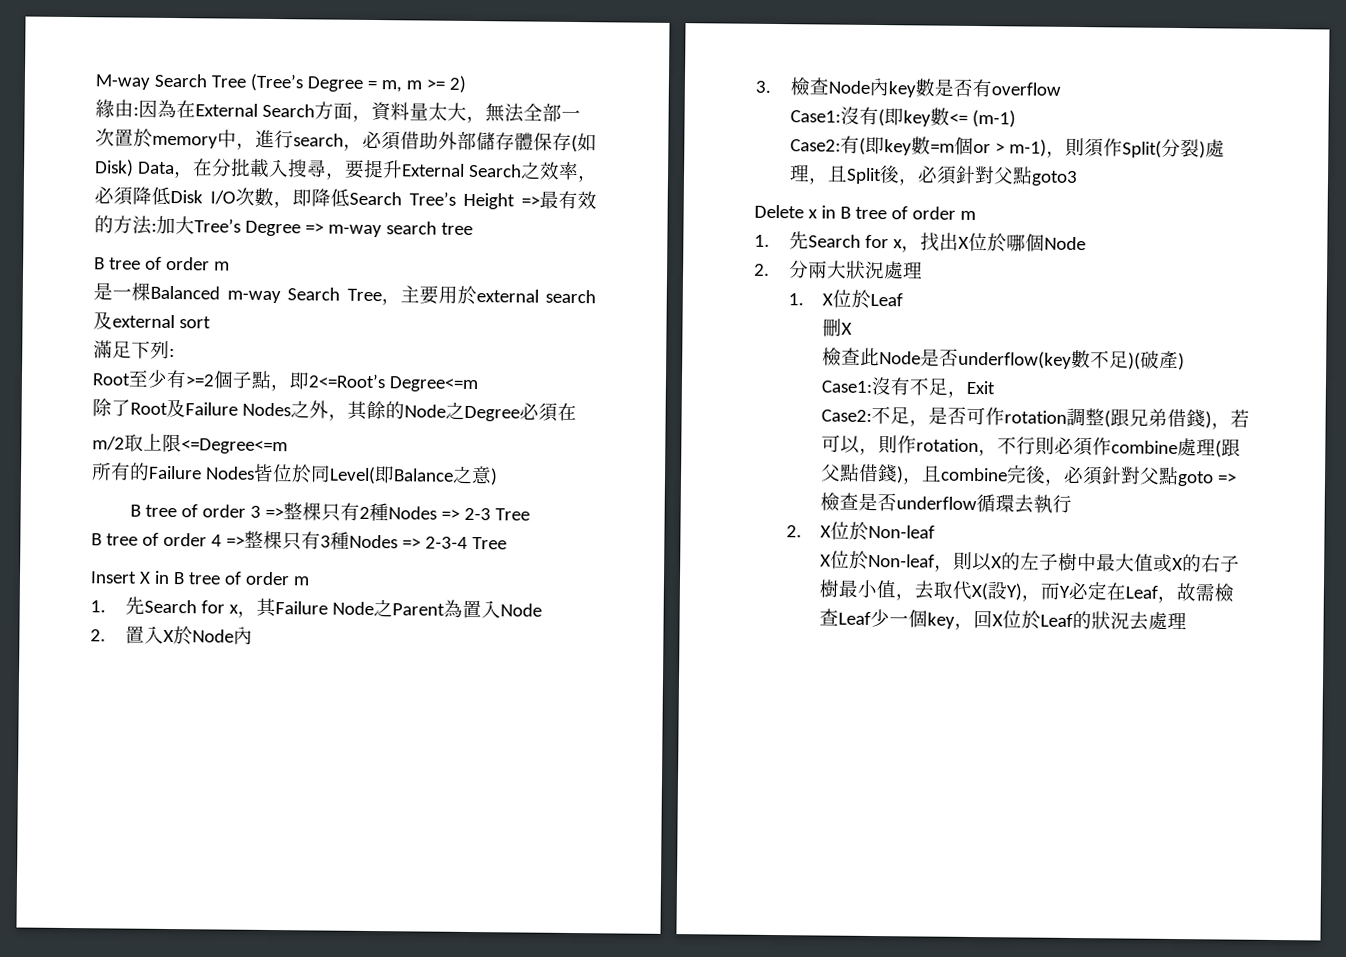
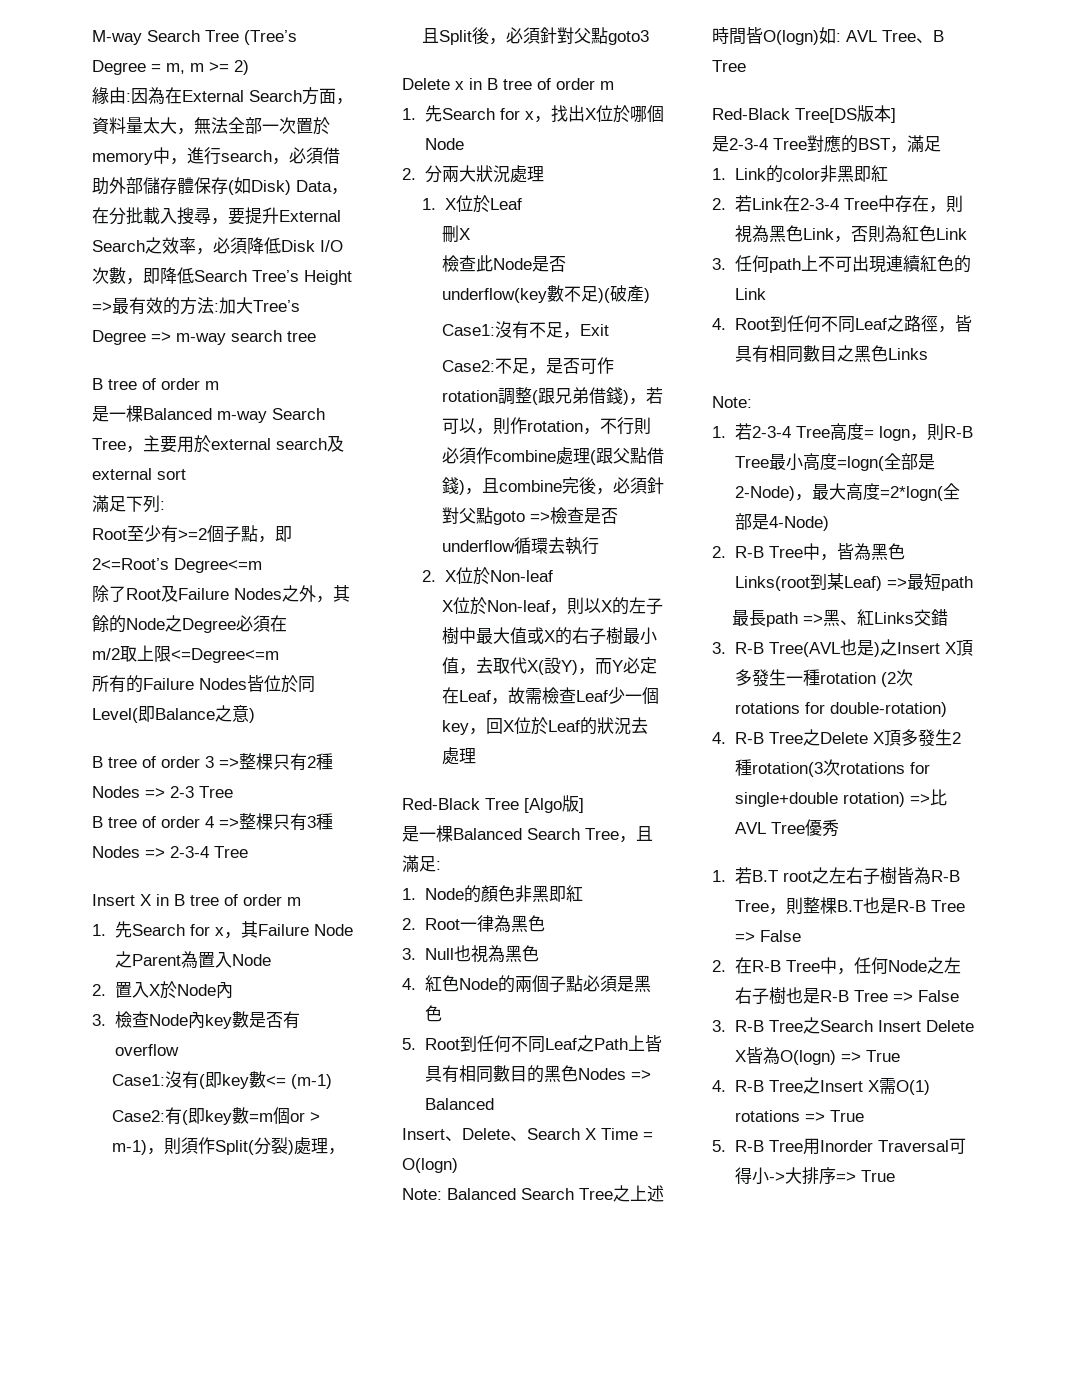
+ Red-Black Tree [Algo版]
+ 是一棵Balanced Search Tree，且滿足:
+ 1. Node的顏色非黑即紅
+ 2. Root一律為黑色
+ 3. Null也視為黑色
+ 4.紅色Node的兩個子點必須是黑色
+ 5. Root到任何不同Leaf之Path上皆具有相同數目的黑色Nodes => Balanced
+ Insert、Delete、Search X Time = O(logn)
+ Note: Balanced Search Tree之上述時間皆O(logn)如: AVL Tree、B Tree
+ Red-Black Tree[DS版本]
+ 是2-3-4 Tree對應的BST，滿足
+ 1. Link的color非黑即紅
+ 2.若Link在2-3-4 Tree中存在，則視為黑色Link，否則為紅色Link
+ 3.任何path上不可出現連續紅色的Link
+ 4. Root到任何不同Leaf之路徑，皆具有相同數目之黑色Links
+ Note:
+ 1.若2-3-4 Tree高度= logn，則R-B Tree最小高度=logn(全部是2-Node)，最大高度=2*logn(全部是4-Node)
+ 2. R-B Tree中，皆為黑色Links(root到某Leaf) =>最短path
+ 最長path =>黑、紅Links交錯
+ 3. R-B Tree(AVL也是)之Insert X頂多發生一種rotation (2次rotations for double-rotation)
+ 4. R-B Tree之Delete X頂多發生2種rotation(3次rotations for single+double rotation) =>比AVL Tree優秀
+ 1.若B.T root之左右子樹皆為R-B Tree，則整棵B.T也是R-B Tree => False
+ 2.在R-B Tree中，任何Node之左右子樹也是R-B Tree => False
+ 3. R-B Tree之Search Insert Delete X皆為O(logn) => True
+ 4. R-B Tree之Insert X需O(1) rotations => True
+ 5. R-B Tree用Inorder Traversal可得小->大排序=> True

